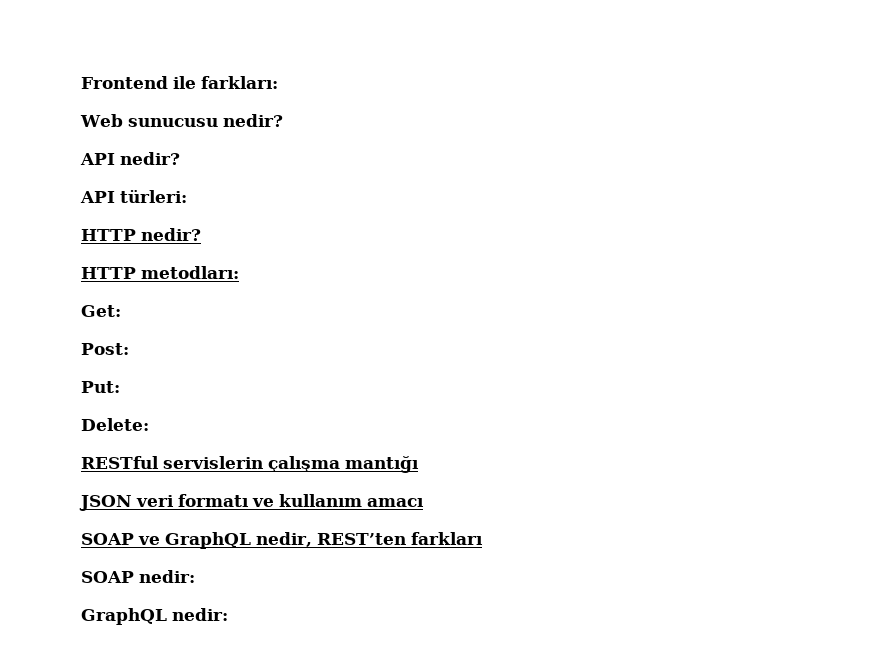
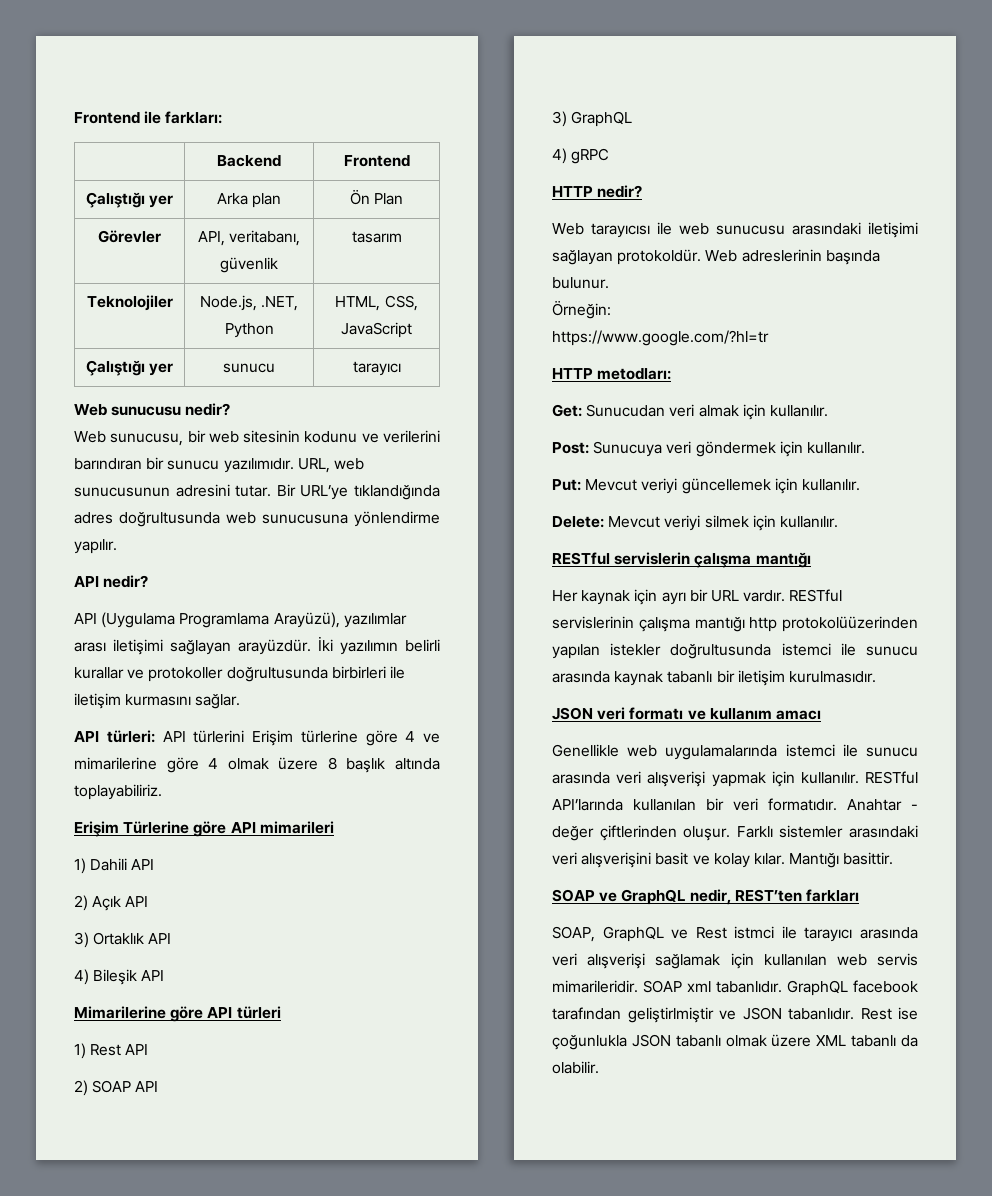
+ | Backend | Frontend
+ Çalıştığı yer | Arka plan | Ön Plan
+ Görevler | API, veritabanı, güvenlik | tasarım
+ Teknolojiler | Node.js, .NET, Python | HTML, CSS, JavaScript
+ Çalıştığı yer | sunucu | tarayıcı
  Web sunucusu nedir?
+ Web sunucusu, bir web sitesinin kodunu ve verilerini barındıran bir sunucu yazılımıdır. URL, web sunucusunun adresini tutar. Bir URL’ye tıklandığında adres doğrultusunda web sunucusuna yönlendirme yapılır.
  API nedir?
- API türleri:
+ API (Uygulama Programlama Arayüzü), yazılımlar arası iletişimi sağlayan arayüzdür. İki yazılımın belirli kurallar ve protokoller doğrultusunda birbirleri ile iletişim kurmasını sağlar.
+ API türleri: API türlerini Erişim türlerine göre 4 ve mimarilerine göre 4 olmak üzere 8 başlık altında toplayabiliriz.
+ Erişim Türlerine göre API mimarileri
+ 1) Dahili API
+ 2) Açık API
+ 3) Ortaklık API
+ 4) Bileşik API
+ Mimarilerine göre API türleri
+ 1) Rest API
+ 2) SOAP API
+ 3) GraphQL
+ 4) gRPC
  HTTP nedir?
+ Web tarayıcısı ile web sunucusu arasındaki iletişimi sağlayan protokoldür. Web adreslerinin başında bulunur.
+ Örneğin:
+ https://www.google.com/?hl=tr
  HTTP metodları:
- Get:
- Post:
- Put:
- Delete:
+ Get: Sunucudan veri almak için kullanılır.
+ Post: Sunucuya veri göndermek için kullanılır.
+ Put: Mevcut veriyi güncellemek için kullanılır.
+ Delete: Mevcut veriyi silmek için kullanılır.
  RESTful servislerin çalışma mantığı
+ Her kaynak için ayrı bir URL vardır. RESTful servislerinin çalışma mantığı http protokolüüzerinden yapılan istekler doğrultusunda istemci ile sunucu arasında kaynak tabanlı bir iletişim kurulmasıdır.
+ Genellikle web uygulamalarında istemci ile sunucu arasında veri alışverişi yapmak için kullanılır. RESTful API’larında kullanılan bir veri formatıdır. Anahtar - değer çiftlerinden oluşur. Farklı sistemler arasındaki veri alışverişini basit ve kolay kılar. Mantığı basittir.
- SOAP nedir:
- GraphQL nedir:
+ SOAP, GraphQL ve Rest istmci ile tarayıcı arasında veri alışverişi sağlamak için kullanılan web servis mimarileridir. SOAP xml tabanlıdır. GraphQL facebook tarafından geliştirlmiştir ve JSON tabanlıdır. Rest ise çoğunlukla JSON tabanlı olmak üzere XML tabanlı da olabilir.

